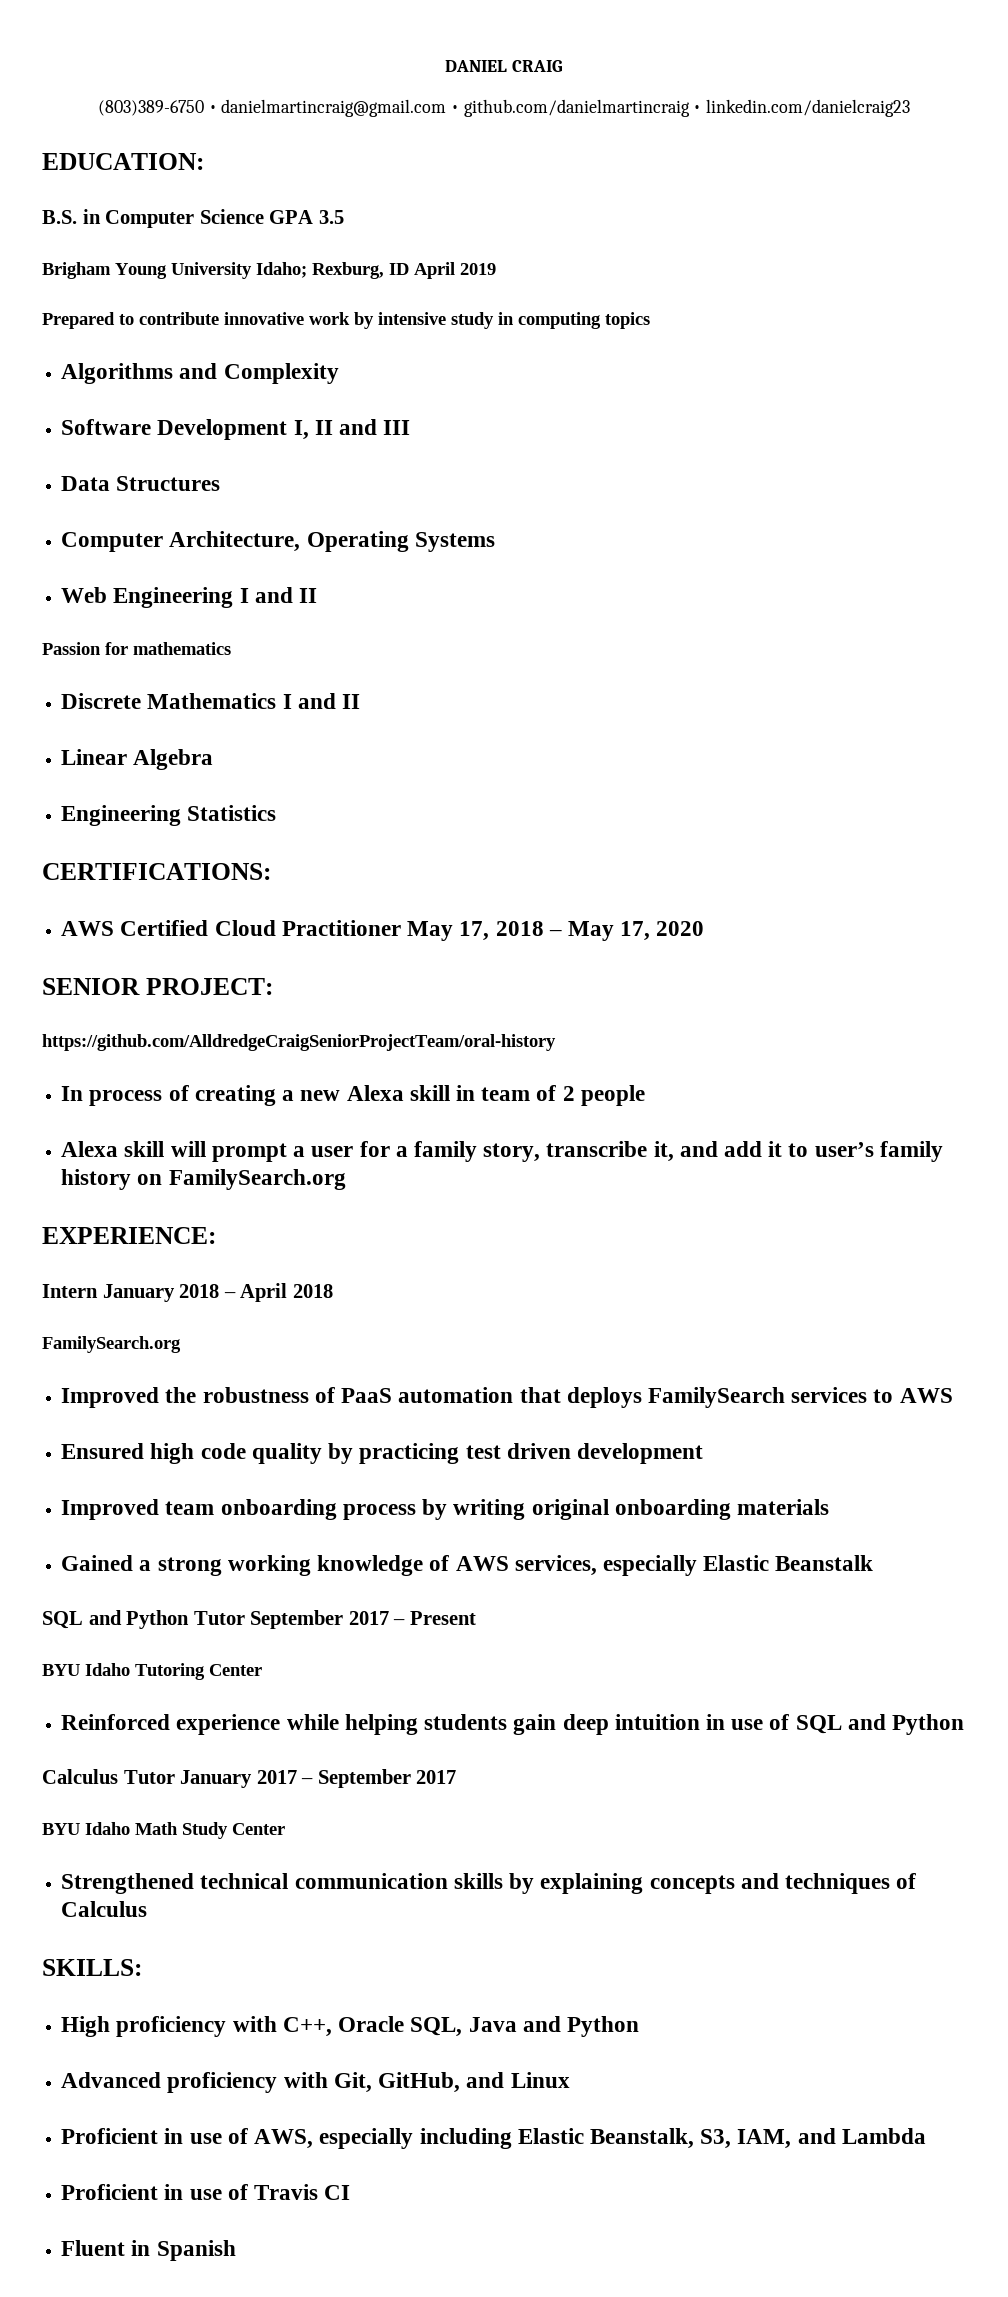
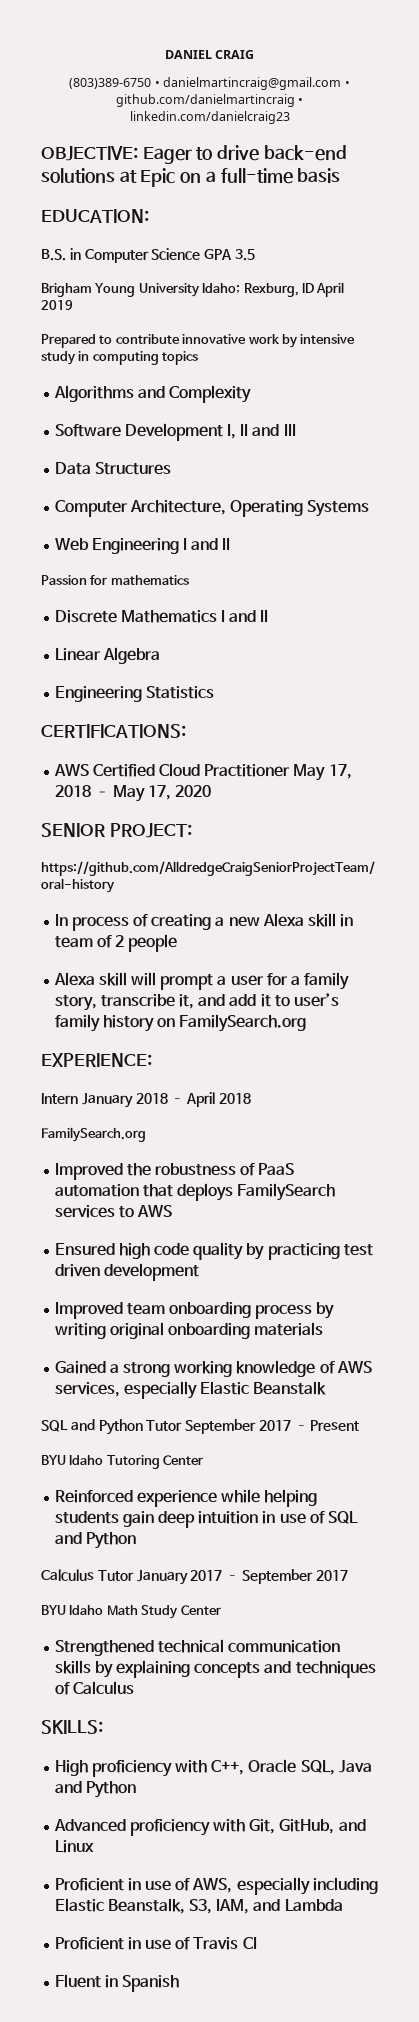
+ OBJECTIVE: Eager to drive back-end solutions at Epic on a full-time basis

